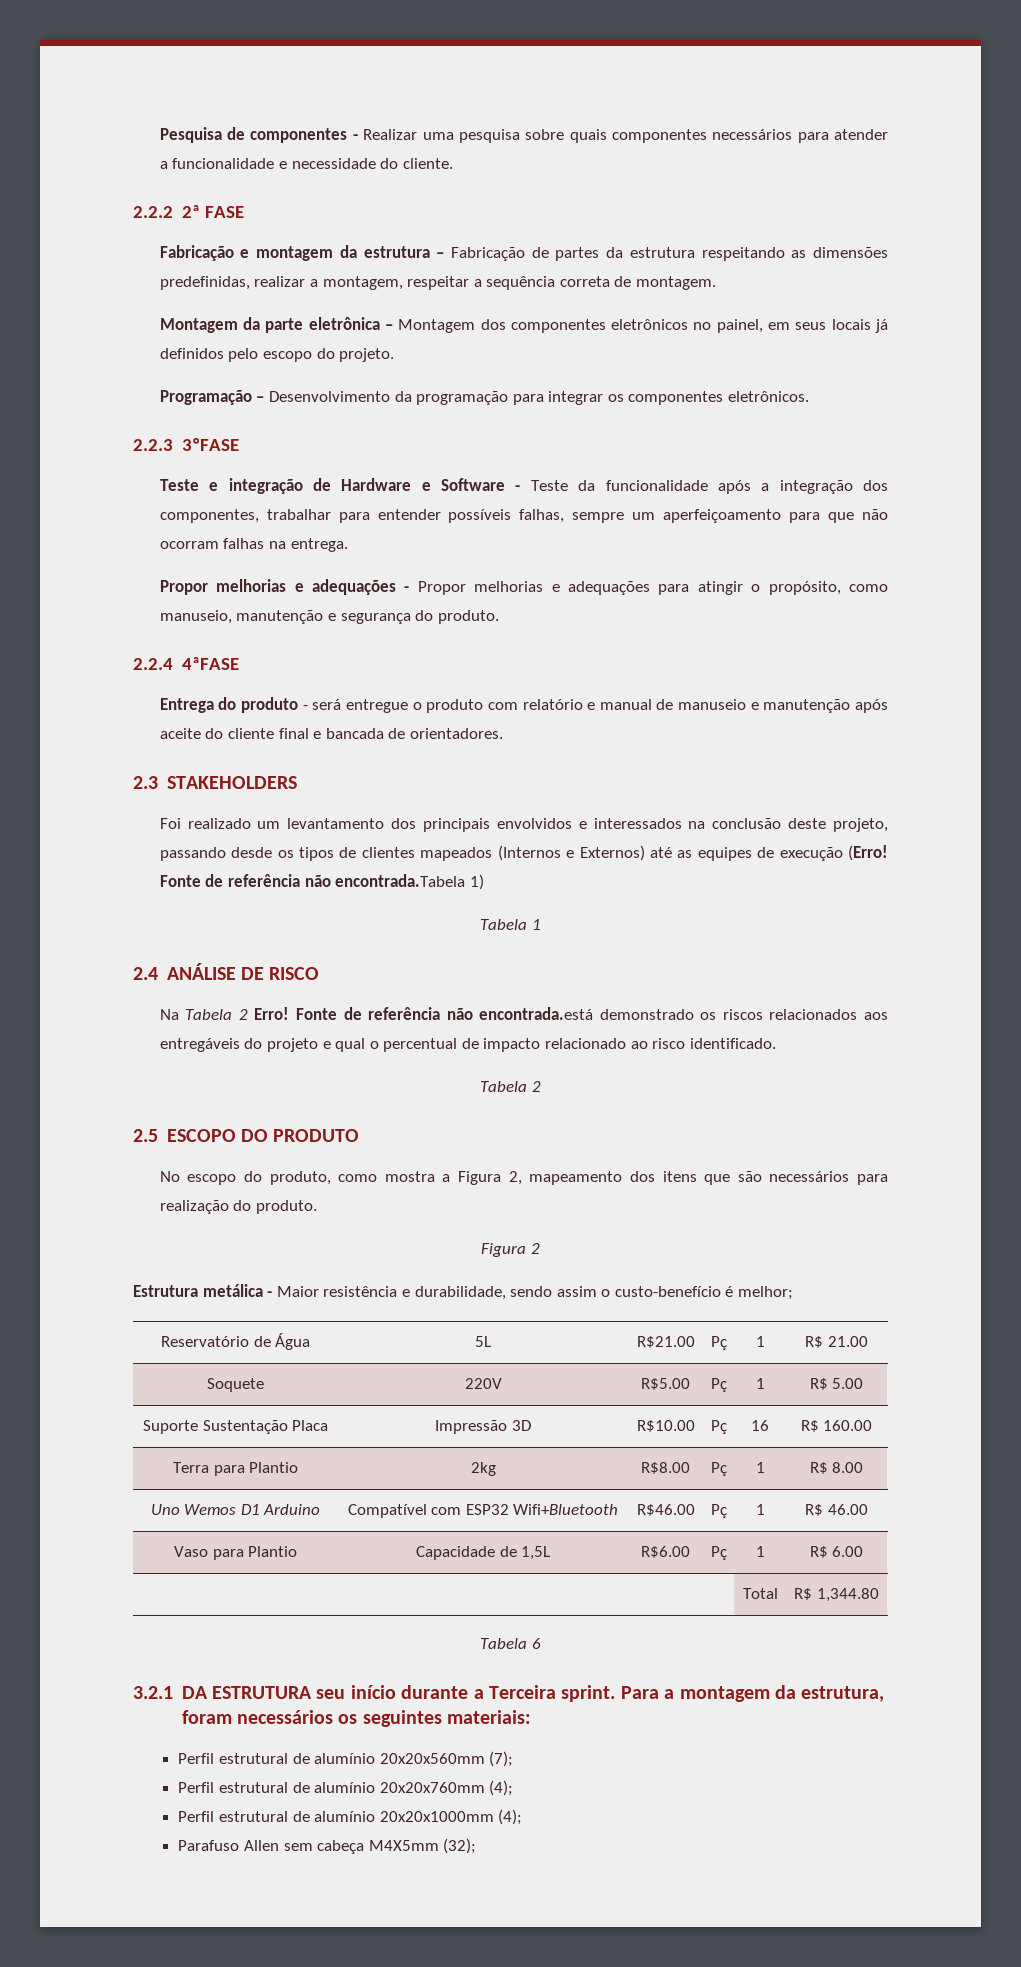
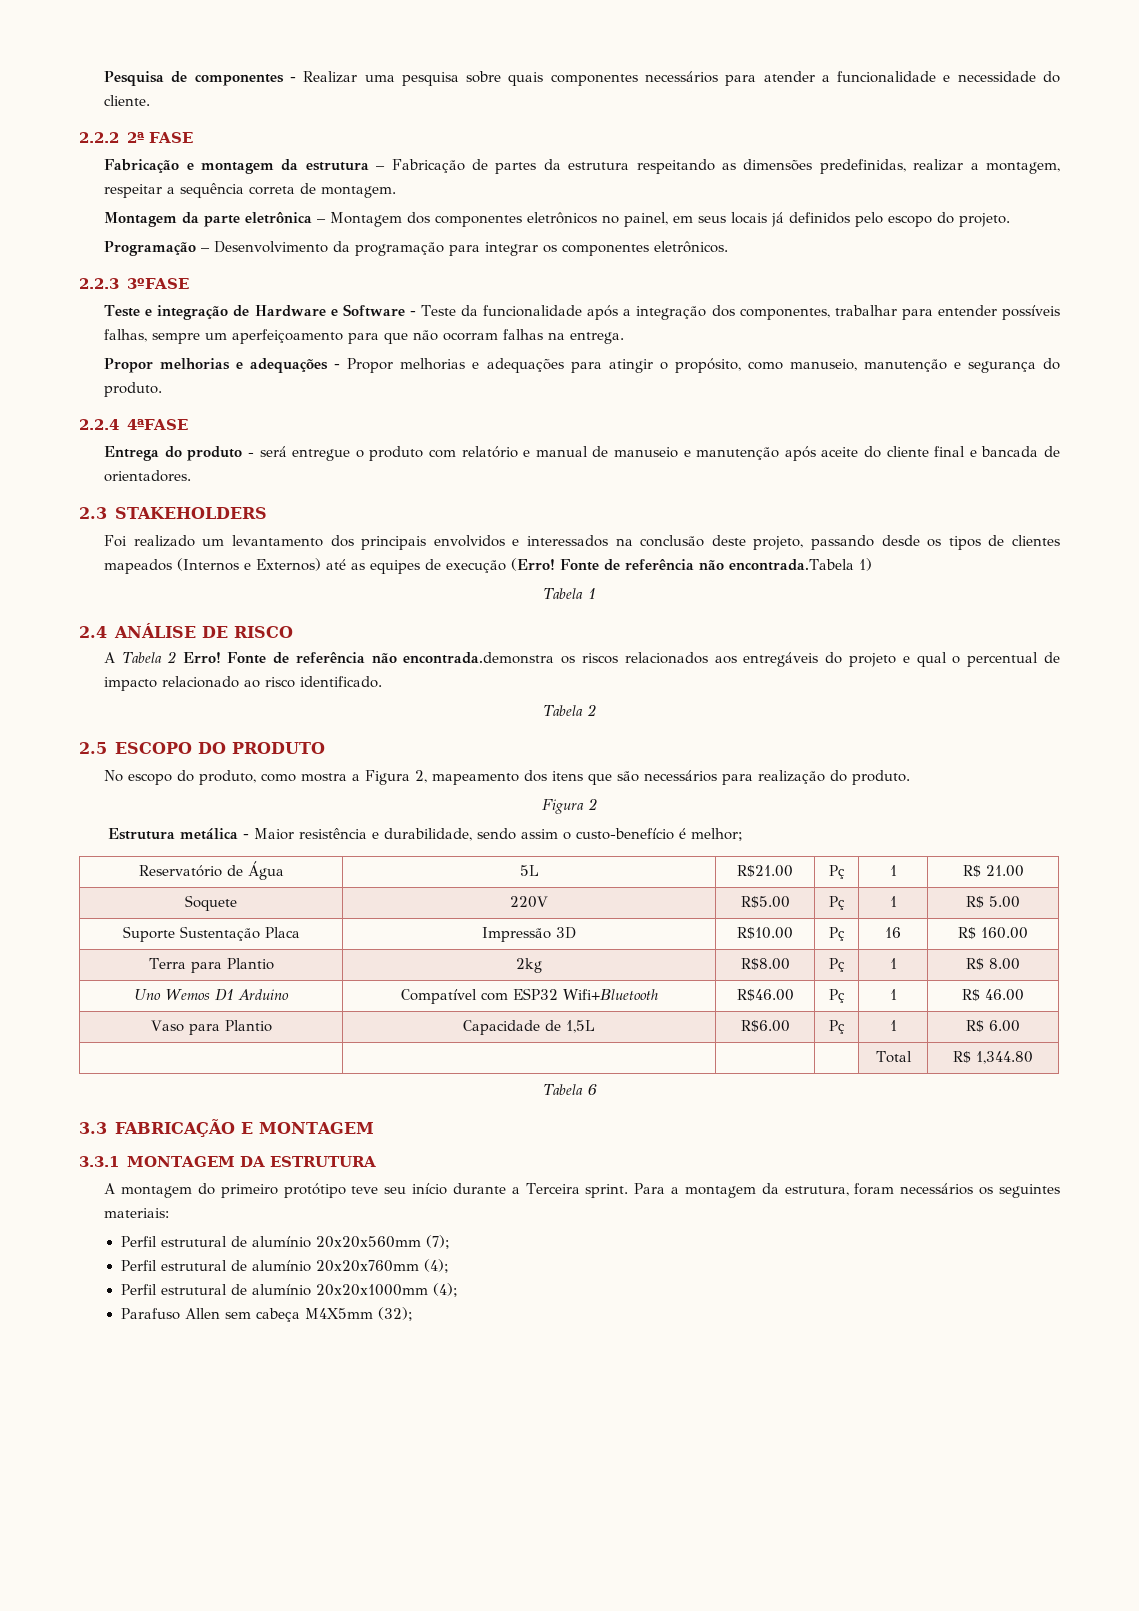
- Na Tabela 2 Erro!
+ A Tabela 2 Erro!
- Fonte de referência não encontrada.está demonstrado os riscos relacionados aos entregáveis do projeto e qual o percentual de impacto relacionado ao risco identificado.
+ Fonte de referência não encontrada.demonstra os riscos relacionados aos entregáveis do projeto e qual o percentual de impacto relacionado ao risco identificado.
- 3.2.1 DA ESTRUTURA seu início durante a Terceira sprint.
+ 3.3 FABRICAÇÃO E MONTAGEM
+ 3.3.1 MONTAGEM DA ESTRUTURA
+ A montagem do primeiro protótipo teve seu início durante a Terceira sprint.

